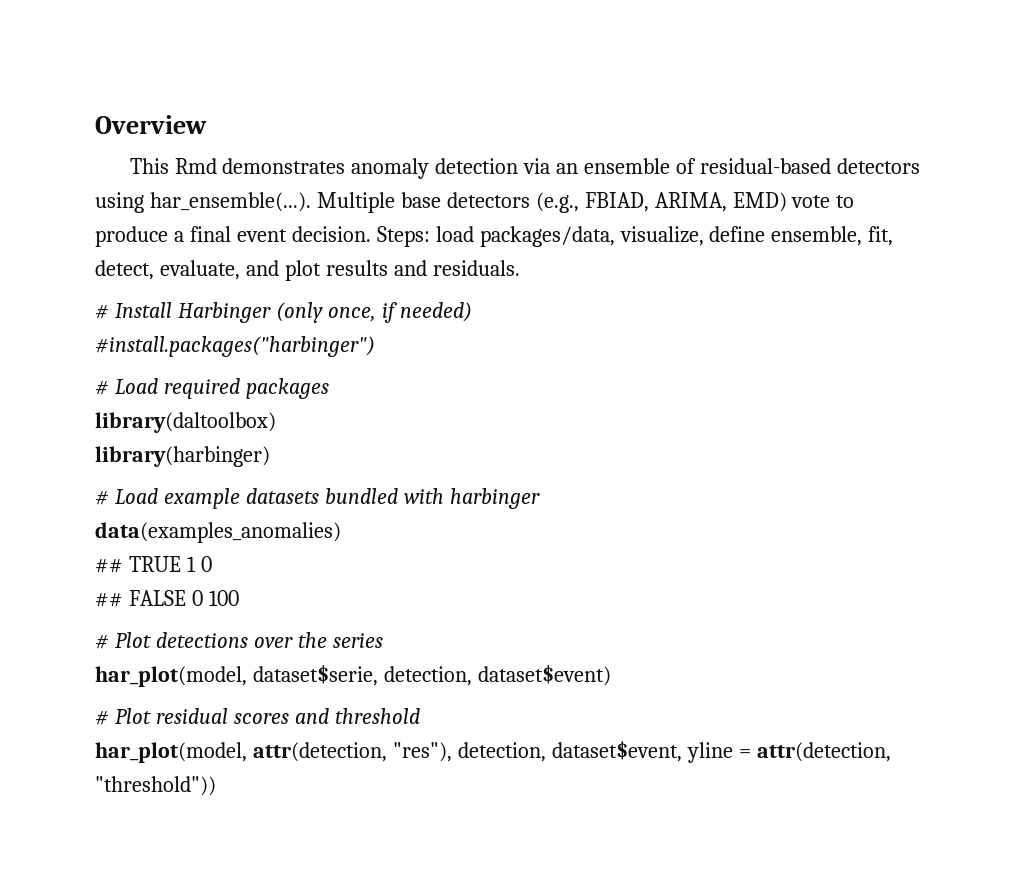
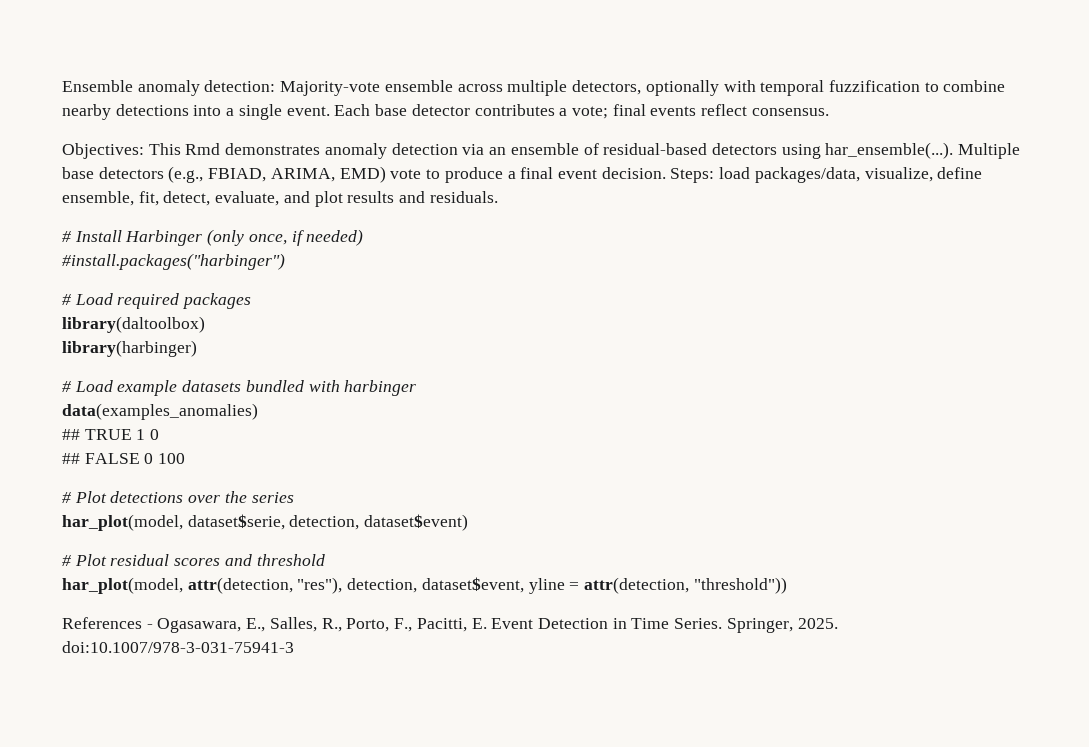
- Overview
- This Rmd demonstrates anomaly detection via an ensemble of residual-based detectors using har_ensemble(...). Multiple base detectors (e.g., FBIAD, ARIMA, EMD) vote to produce a final event decision.
+ Ensemble anomaly detection: Majority-vote ensemble across multiple detectors, optionally with temporal fuzzification to combine nearby detections into a single event. Each base detector contributes a vote; final events reflect consensus.
+ Objectives: This Rmd demonstrates anomaly detection via an ensemble of residual-based detectors using har_ensemble(...). Multiple base detectors (e.g., FBIAD, ARIMA, EMD) vote to produce a final event decision.
+ References - Ogasawara, E., Salles, R., Porto, F., Pacitti, E. Event Detection in Time Series. Springer, 2025. doi:10.1007/978-3-031-75941-3

